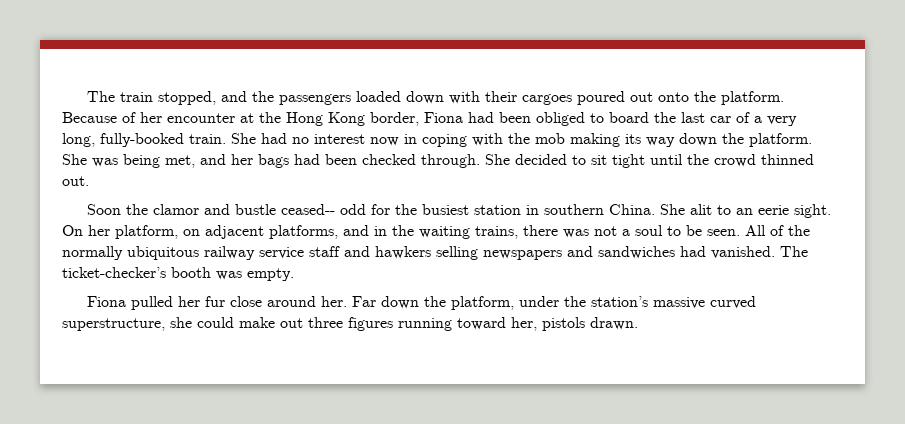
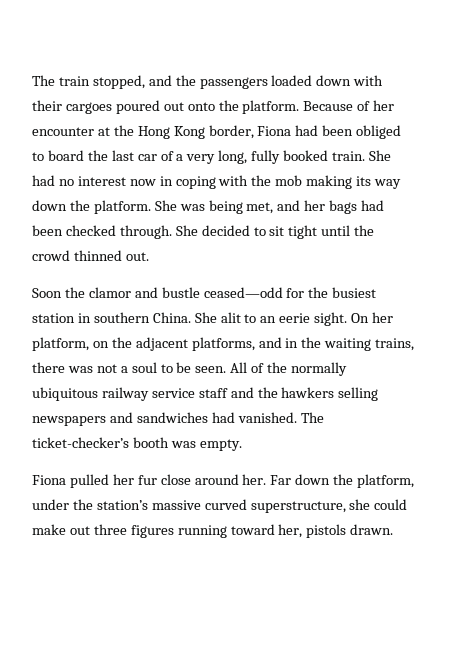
- Because of her encounter at the Hong Kong border, Fiona had been obliged to board the last car of a very long, fully-booked train.
+ Because of her encounter at the Hong Kong border, Fiona had been obliged to board the last car of a very long, fully booked train.
- Soon the clamor and bustle ceased-- odd for the busiest station in southern China.
+ Soon the clamor and bustle ceased—odd for the busiest station in southern China.
- On her platform, on adjacent platforms, and in the waiting trains, there was not a soul to be seen.
+ On her platform, on the adjacent platforms, and in the waiting trains, there was not a soul to be seen.
- All of the normally ubiquitous railway service staff and hawkers selling newspapers and sandwiches had vanished.
+ All of the normally ubiquitous railway service staff and the hawkers selling newspapers and sandwiches had vanished.

